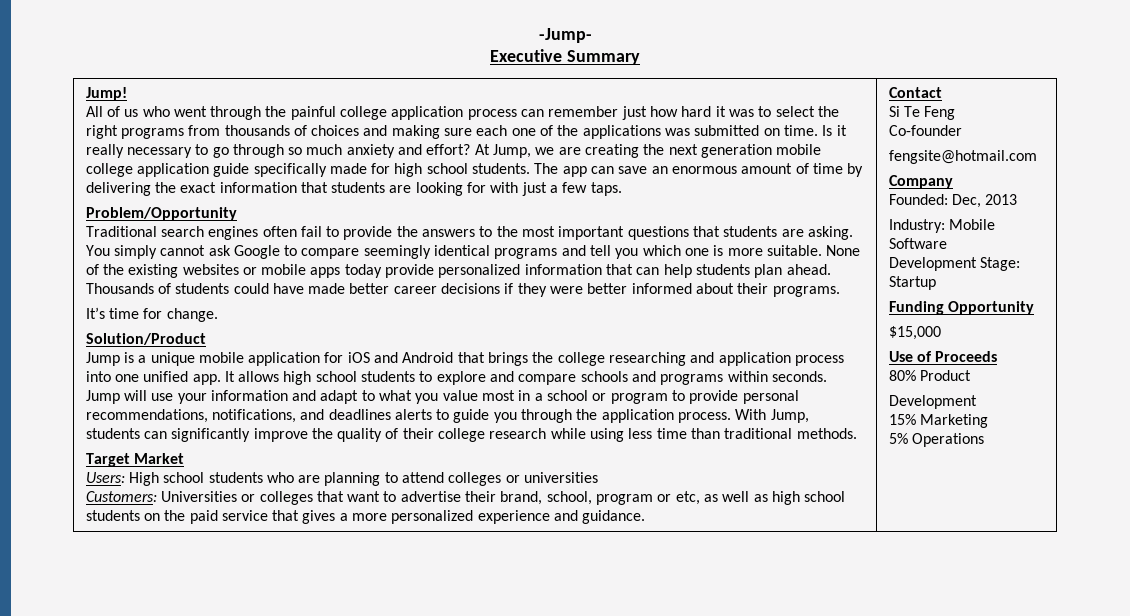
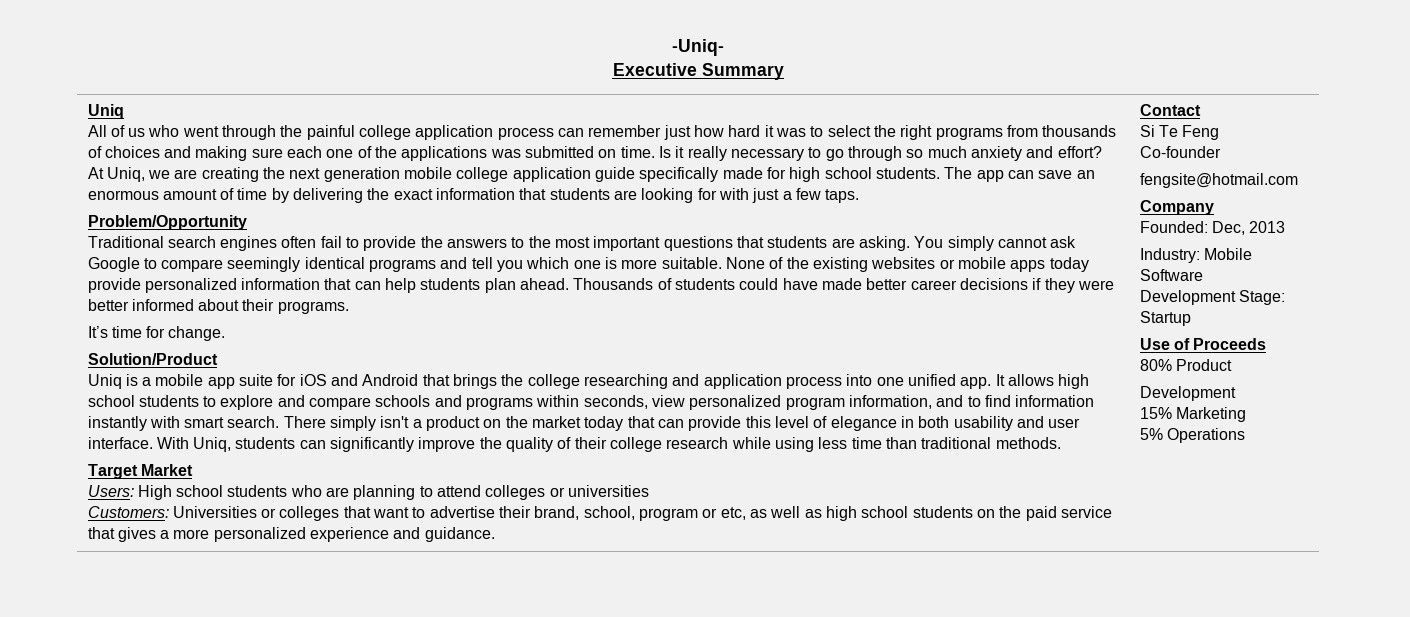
- -Jump-
+ -Uniq-
  Executive Summary
- Jump!
+ Uniq
- At Jump, we are creating the next generation mobile college application guide specifically made for high school students.
+ At Uniq, we are creating the next generation mobile college application guide specifically made for high school students.
- Jump is a unique mobile application for iOS and Android that brings the college researching and application process into one unified app.
+ Uniq is a mobile app suite for iOS and Android that brings the college researching and application process into one unified app.
- It allows high school students to explore and compare schools and programs within seconds. Jump will use your information and adapt to what you value most in a school or program to provide personal recommendations, notifications, and deadlines alerts to guide you through the application process. With Jump, students can significantly improve the quality of their college research while using less time than traditional methods.
+ It allows high school students to explore and compare schools and programs within seconds, view personalized program information, and to find information instantly with smart search. There simply isn't a product on the market today that can provide this level of elegance in both usability and user interface. With Uniq, students can significantly improve the quality of their college research while using less time than traditional methods.
- Funding Opportunity
- $15,000

